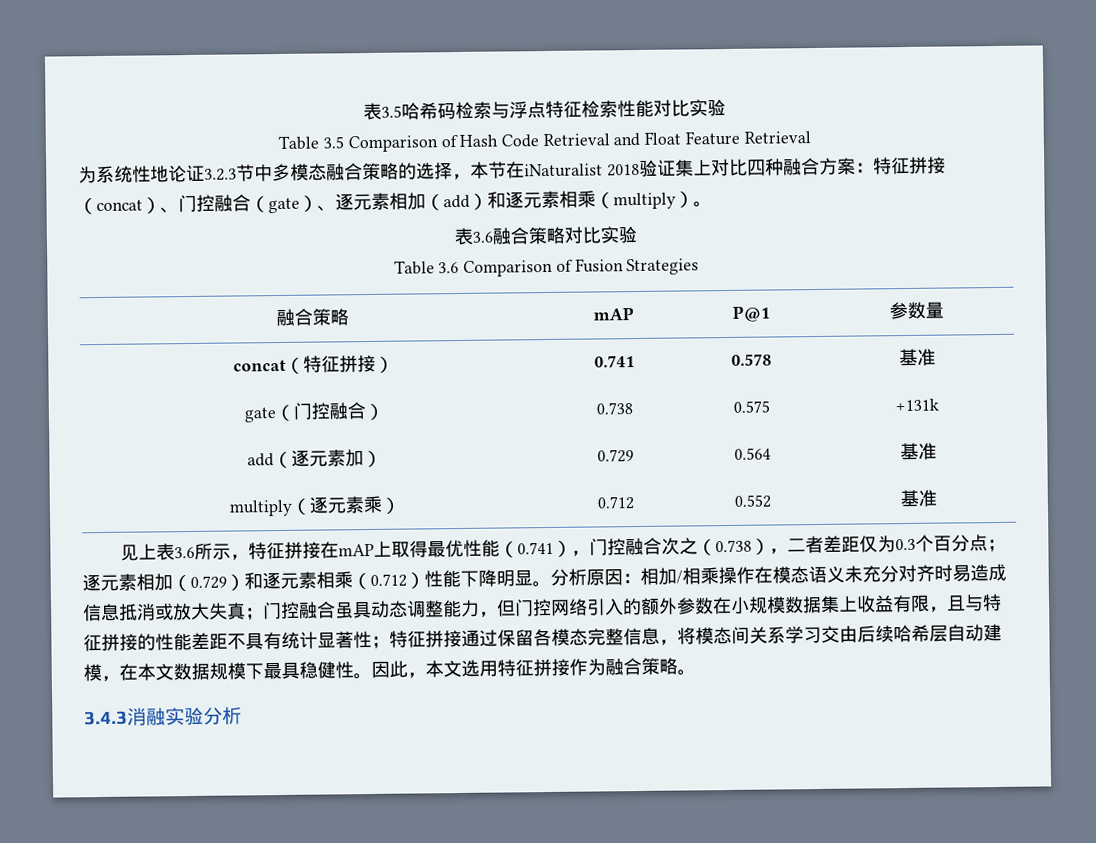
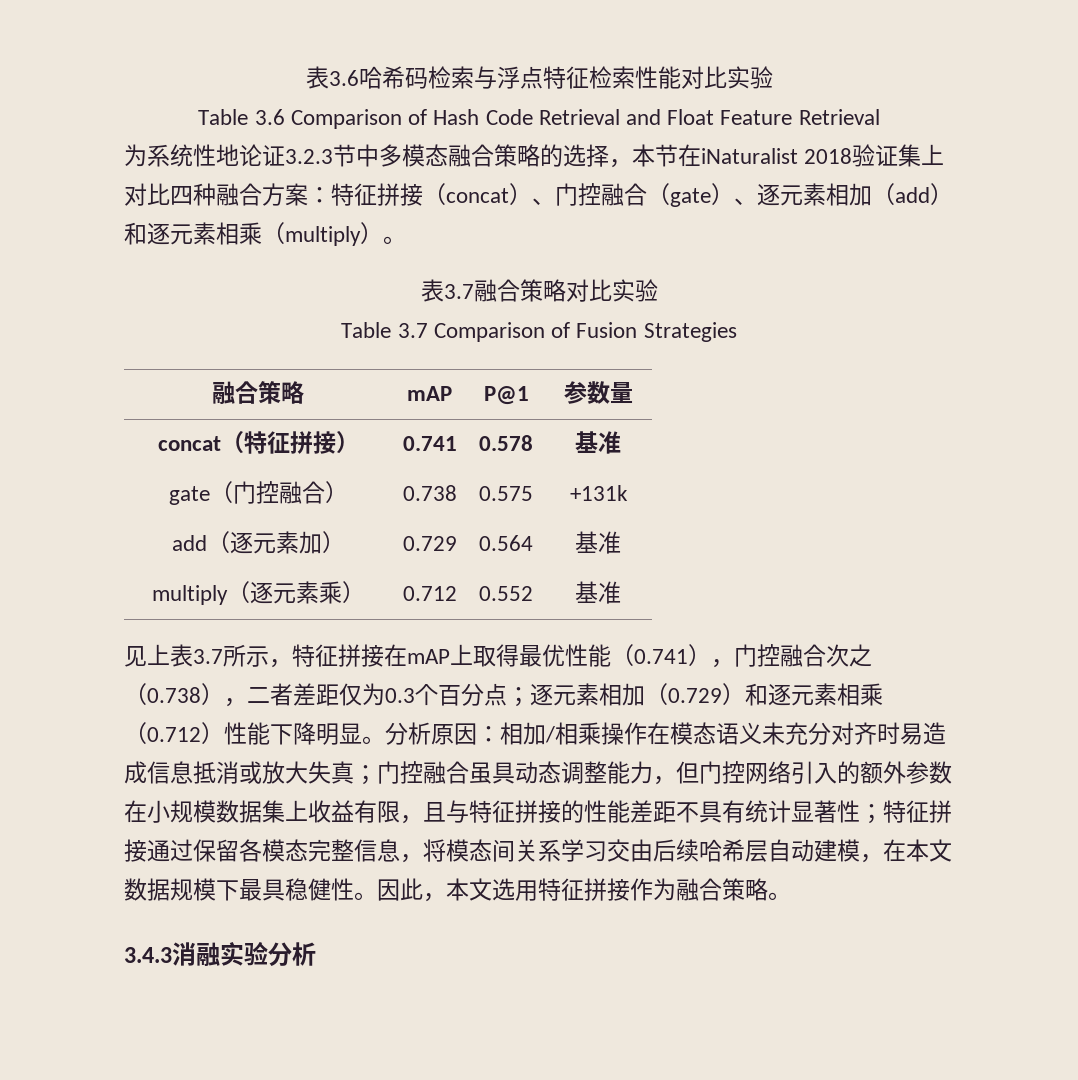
- 表3.5哈希码检索与浮点特征检索性能对比实验
+ 表3.6哈希码检索与浮点特征检索性能对比实验
- Table 3.5 Comparison of Hash Code Retrieval and Float Feature Retrieval
+ Table 3.6 Comparison of Hash Code Retrieval and Float Feature Retrieval
- 表3.6融合策略对比实验
+ 表3.7融合策略对比实验
- Table 3.6 Comparison of Fusion Strategies
+ Table 3.7 Comparison of Fusion Strategies
- 见上表3.6所示，特征拼接在mAP上取得最优性能（0.741），门控融合次之（0.738），二者差距仅为0.3个百分点；逐元素相加（0.729）和逐元素相乘（0.712）性能下降明显。
+ 见上表3.7所示，特征拼接在mAP上取得最优性能（0.741），门控融合次之（0.738），二者差距仅为0.3个百分点；逐元素相加（0.729）和逐元素相乘（0.712）性能下降明显。

